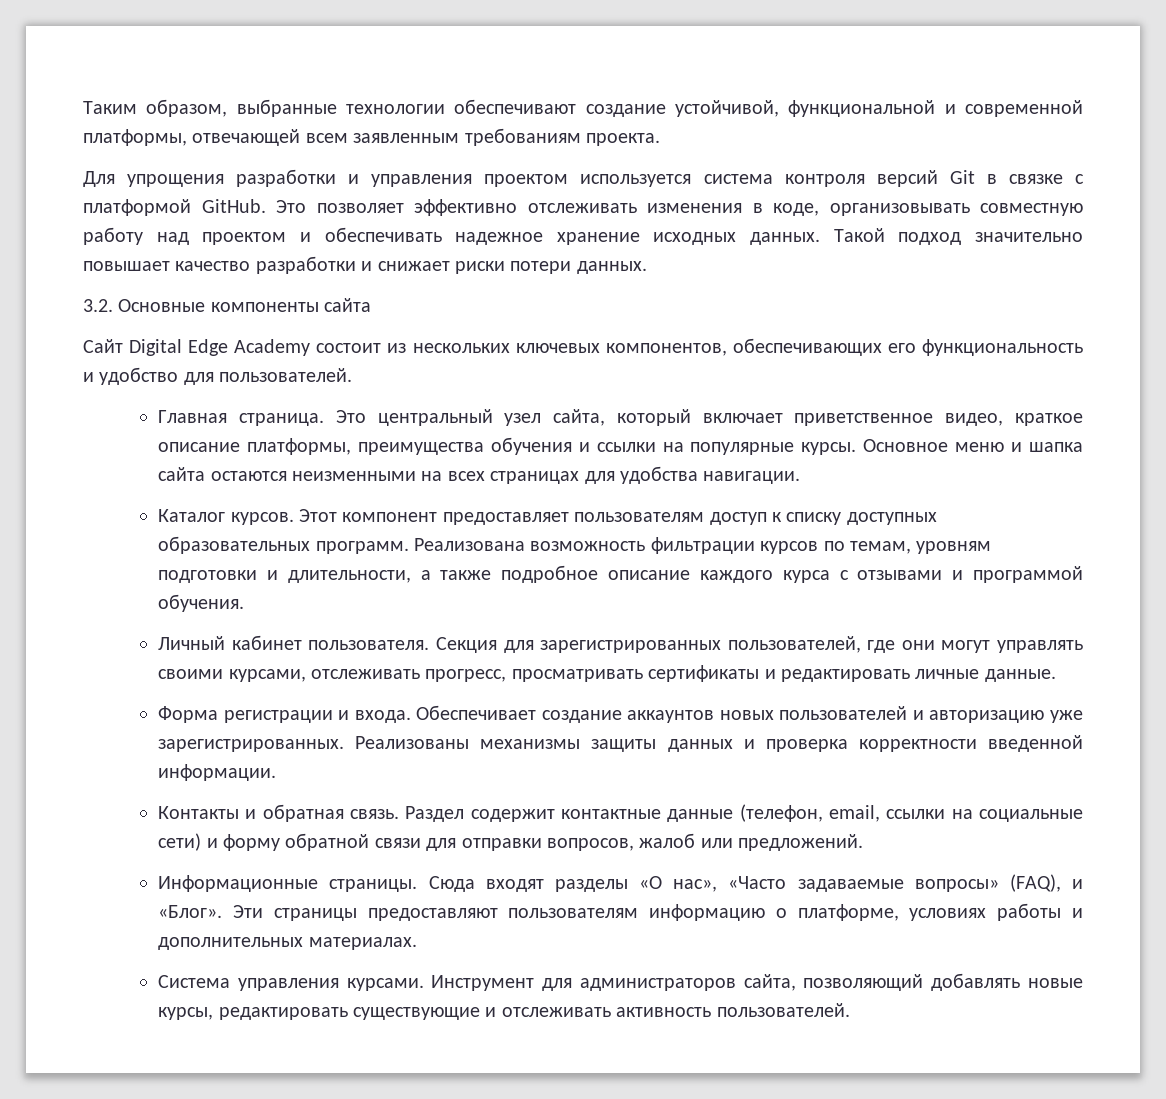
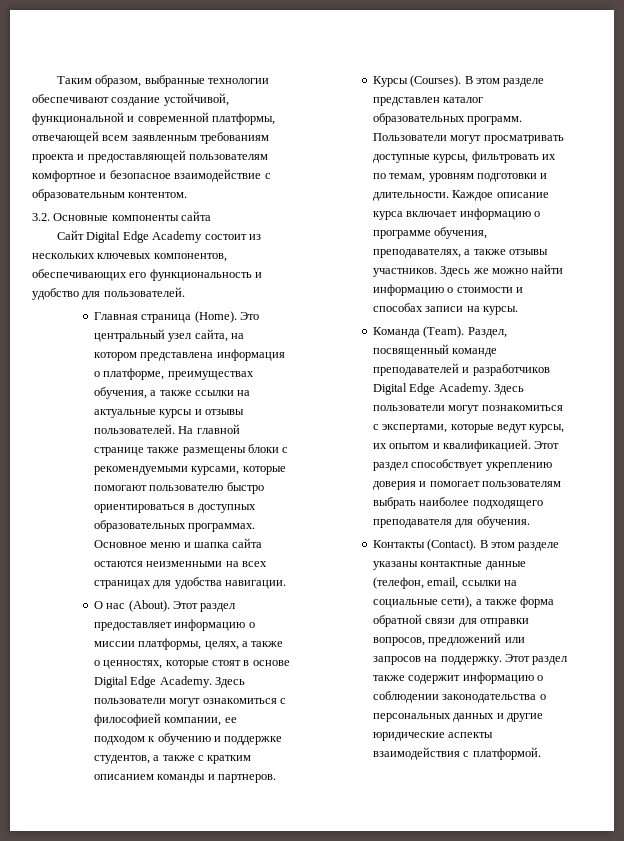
- Таким образом, выбранные технологии обеспечивают создание устойчивой, функциональной и современной платформы, отвечающей всем заявленным требованиям проекта.
- Для упрощения разработки и управления проектом используется система контроля версий Git в связке с платформой GitHub. Это позволяет эффективно отслеживать изменения в коде, организовывать совместную работу над проектом и обеспечивать надежное хранение исходных данных. Такой подход значительно повышает качество разработки и снижает риски потери данных.
+ Таким образом, выбранные технологии обеспечивают создание устойчивой, функциональной и современной платформы, отвечающей всем заявленным требованиям проекта и предоставляющей пользователям комфортное и безопасное взаимодействие с образовательным контентом.
- Главная страница.
+ Главная страница (Home).
- Это центральный узел сайта, который включает приветственное видео, краткое описание платформы, преимущества обучения и ссылки на популярные курсы.
+ Это центральный узел сайта, на котором представлена информация о платформе, преимуществах обучения, а также ссылки на актуальные курсы и отзывы пользователей. На главной странице также размещены блоки с рекомендуемыми курсами, которые помогают пользователю быстро ориентироваться в доступных образовательных программах.
- Каталог курсов. Этот компонент предоставляет пользователям доступ к списку доступных образовательных программ. Реализована возможность фильтрации курсов по темам, уровням подготовки и длительности, а также подробное описание каждого курса с отзывами и программой обучения.
- Личный кабинет пользователя. Секция для зарегистрированных пользователей, где они могут управлять своими курсами, отслеживать прогресс, просматривать сертификаты и редактировать личные данные.
- Форма регистрации и входа. Обеспечивает создание аккаунтов новых пользователей и авторизацию уже зарегистрированных. Реализованы механизмы защиты данных и проверка корректности введенной информации.
- Контакты и обратная связь. Раздел содержит контактные данные (телефон, email, ссылки на социальные сети) и форму обратной связи для отправки вопросов, жалоб или предложений.
- Информационные страницы. Сюда входят разделы «О нас», «Часто задаваемые вопросы» (FAQ), и «Блог». Эти страницы предоставляют пользователям информацию о платформе, условиях работы и дополнительных материалах.
- Система управления курсами. Инструмент для администраторов сайта, позволяющий добавлять новые курсы, редактировать существующие и отслеживать активность пользователей.
+ О нас (About). Этот раздел предоставляет информацию о миссии платформы, целях, а также о ценностях, которые стоят в основе Digital Edge Academy. Здесь пользователи могут ознакомиться с философией компании, ее подходом к обучению и поддержке студентов, а также с кратким описанием команды и партнеров.
+ Курсы (Courses). В этом разделе представлен каталог образовательных программ. Пользователи могут просматривать доступные курсы, фильтровать их по темам, уровням подготовки и длительности. Каждое описание курса включает информацию о программе обучения, преподавателях, а также отзывы участников. Здесь же можно найти информацию о стоимости и способах записи на курсы.
+ Команда (Team). Раздел, посвященный команде преподавателей и разработчиков Digital Edge Academy. Здесь пользователи могут познакомиться с экспертами, которые ведут курсы, их опытом и квалификацией. Этот раздел способствует укреплению доверия и помогает пользователям выбрать наиболее подходящего преподавателя для обучения.
+ Контакты (Contact). В этом разделе указаны контактные данные (телефон, email, ссылки на социальные сети), а также форма обратной связи для отправки вопросов, предложений или запросов на поддержку. Этот раздел также содержит информацию о соблюдении законодательства о персональных данных и другие юридические аспекты взаимодействия с платформой.

